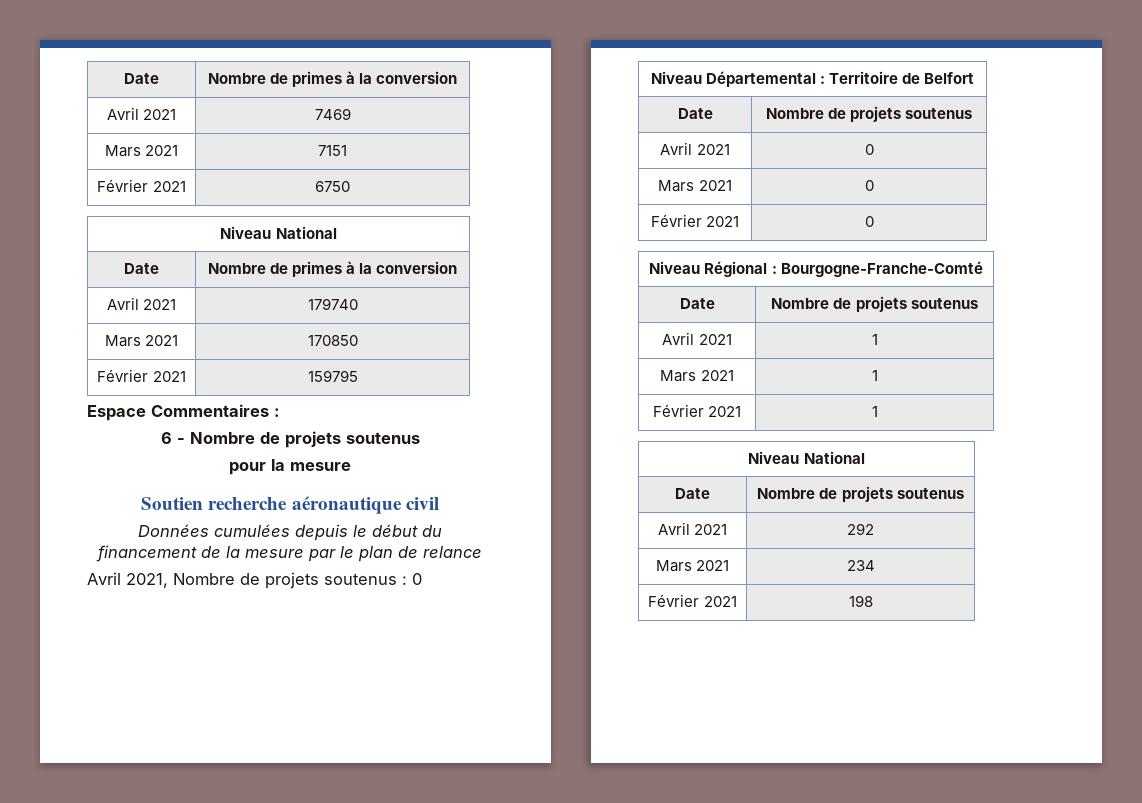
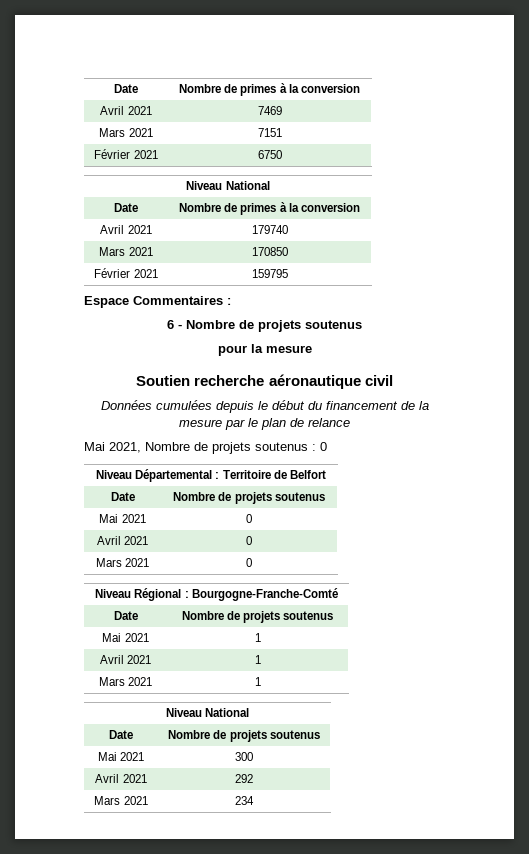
- Avril 2021, Nombre de projets soutenus : 0
+ Mai 2021, Nombre de projets soutenus : 0
+ Mai 2021 | 0
- Février 2021 | 0
+ Mai 2021 | 1
- Février 2021 | 1
+ Mai 2021 | 300
- Février 2021 | 198

